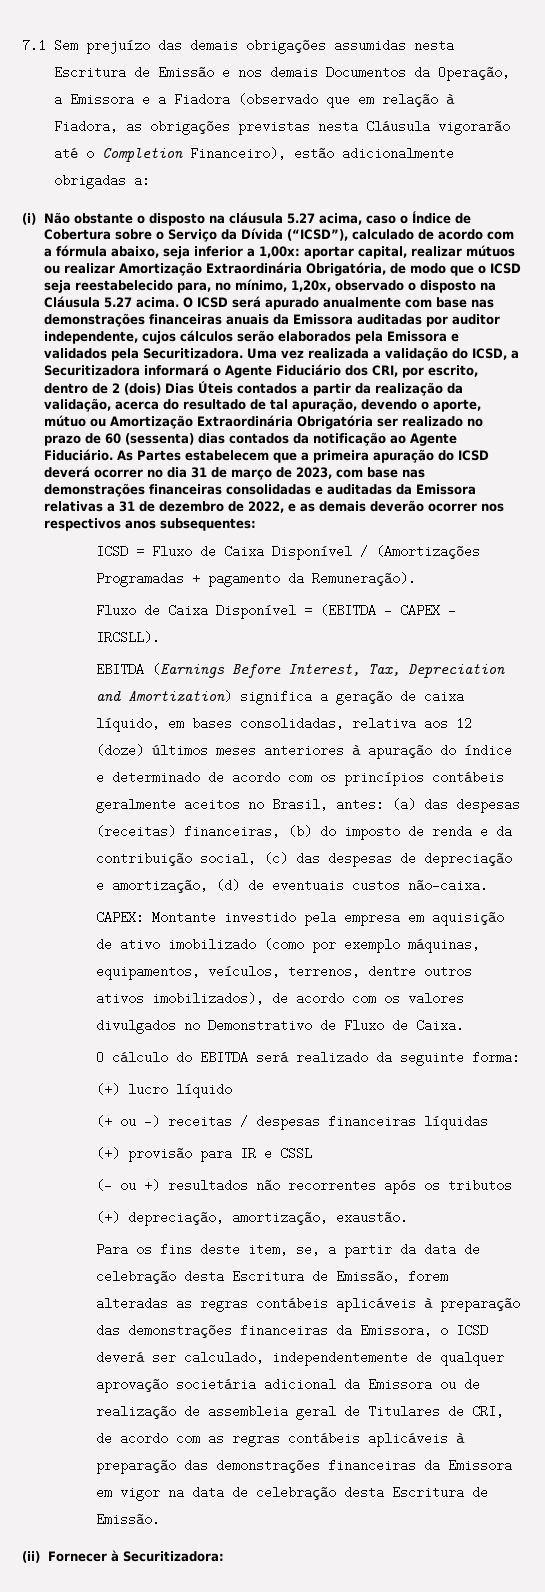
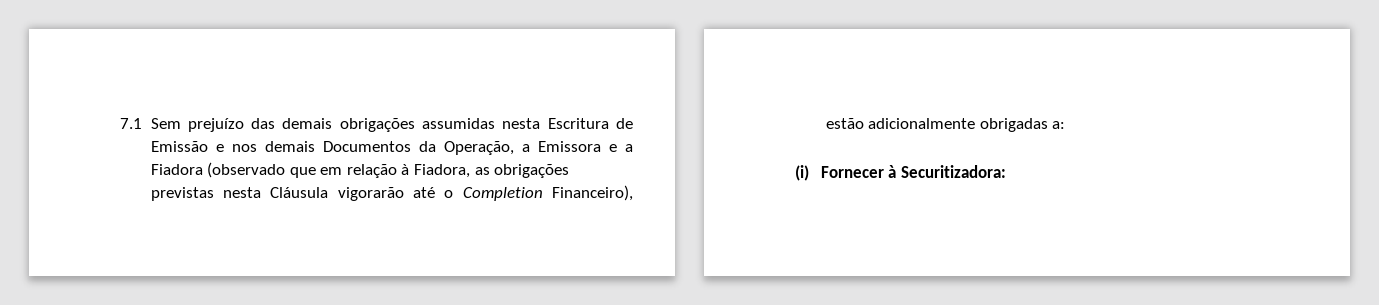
- (i) Não obstante o disposto na cláusula 5.27 acima, caso o Índice de Cobertura sobre o Serviço da Dívida (“ICSD”), calculado de acordo com a fórmula abaixo, seja inferior a 1,00x: aportar capital, realizar mútuos ou realizar Amortização Extraordinária Obrigatória, de modo que o ICSD seja reestabelecido para, no mínimo, 1,20x, observado o disposto na Cláusula 5.27 acima. O ICSD será apurado anualmente com base nas demonstrações financeiras anuais da Emissora auditadas por auditor independente, cujos cálculos serão elaborados pela Emissora e validados pela Securitizadora. Uma vez realizada a validação do ICSD, a Securitizadora informará o Agente Fiduciário dos CRI, por escrito, dentro de 2 (dois) Dias Úteis contados a partir da realização da validação, acerca do resultado de tal apuração, devendo o aporte, mútuo ou Amortização Extraordinária Obrigatória ser realizado no prazo de 60 (sessenta) dias contados da notificação ao Agente Fiduciário. As Partes estabelecem que a primeira apuração do ICSD deverá ocorrer no dia 31 de março de 2023, com base nas demonstrações financeiras consolidadas e auditadas da Emissora relativas a 31 de dezembro de 2022, e as demais deverão ocorrer nos respectivos anos subsequentes:
- ICSD = Fluxo de Caixa Disponível / (Amortizações Programadas + pagamento da Remuneração).
- Fluxo de Caixa Disponível = (EBITDA – CAPEX - IRCSLL).
- EBITDA (Earnings Before Interest, Tax, Depreciation and Amortization) significa a geração de caixa líquido, em bases consolidadas, relativa aos 12 (doze) últimos meses anteriores à apuração do índice e determinado de acordo com os princípios contábeis geralmente aceitos no Brasil, antes: (a) das despesas (receitas) financeiras, (b) do imposto de renda e da contribuição social, (c) das despesas de depreciação e amortização, (d) de eventuais custos não-caixa.
- CAPEX: Montante investido pela empresa em aquisição de ativo imobilizado (como por exemplo máquinas, equipamentos, veículos, terrenos, dentre outros ativos imobilizados), de acordo com os valores divulgados no Demonstrativo de Fluxo de Caixa.
- O cálculo do EBITDA será realizado da seguinte forma:
- (+) lucro líquido
- (+ ou -) receitas / despesas financeiras líquidas
- (+) provisão para IR e CSSL
- (- ou +) resultados não recorrentes após os tributos
- (+) depreciação, amortização, exaustão.
- Para os fins deste item, se, a partir da data de celebração desta Escritura de Emissão, forem alteradas as regras contábeis aplicáveis à preparação das demonstrações financeiras da Emissora, o ICSD deverá ser calculado, independentemente de qualquer aprovação societária adicional da Emissora ou de realização de assembleia geral de Titulares de CRI, de acordo com as regras contábeis aplicáveis à preparação das demonstrações financeiras da Emissora em vigor na data de celebração desta Escritura de Emissão.
- (ii) Fornecer à Securitizadora:
+ (i) Fornecer à Securitizadora:

